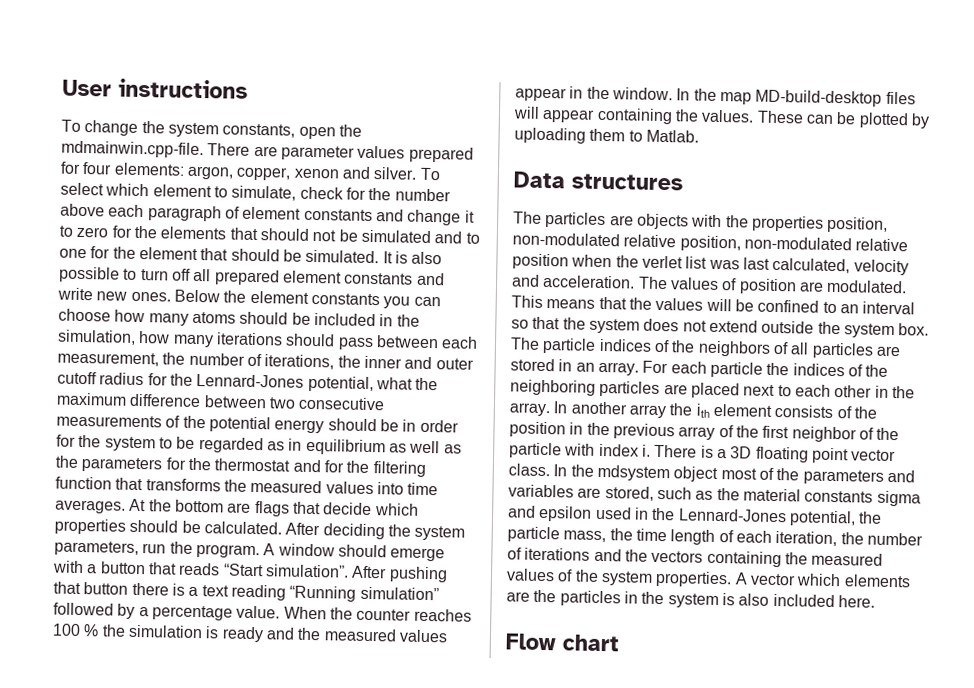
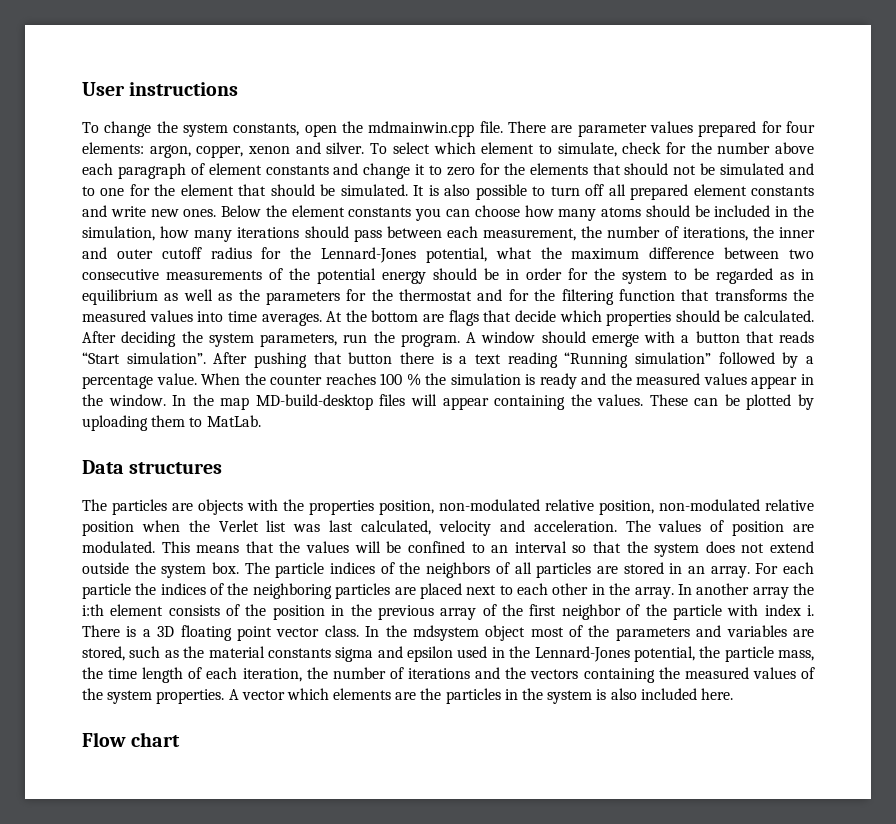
- To change the system constants, open the mdmainwin.cpp-file. There are parameter values prepared for four elements: argon, copper, xenon and silver.
+ To change the system constants, open the mdmainwin.cpp file. There are parameter values prepared for four elements: argon, copper, xenon and silver.
- These can be plotted by uploading them to Matlab.
+ These can be plotted by uploading them to MatLab.
- The particles are objects with the properties position, non-modulated relative position, non-modulated relative position when the verlet list was last calculated, velocity and acceleration.
+ The particles are objects with the properties position, non-modulated relative position, non-modulated relative position when the Verlet list was last calculated, velocity and acceleration.
- In another array the ith element consists of the position in the previous array of the first neighbor of the particle with index i.
+ In another array the i:th element consists of the position in the previous array of the first neighbor of the particle with index i.

